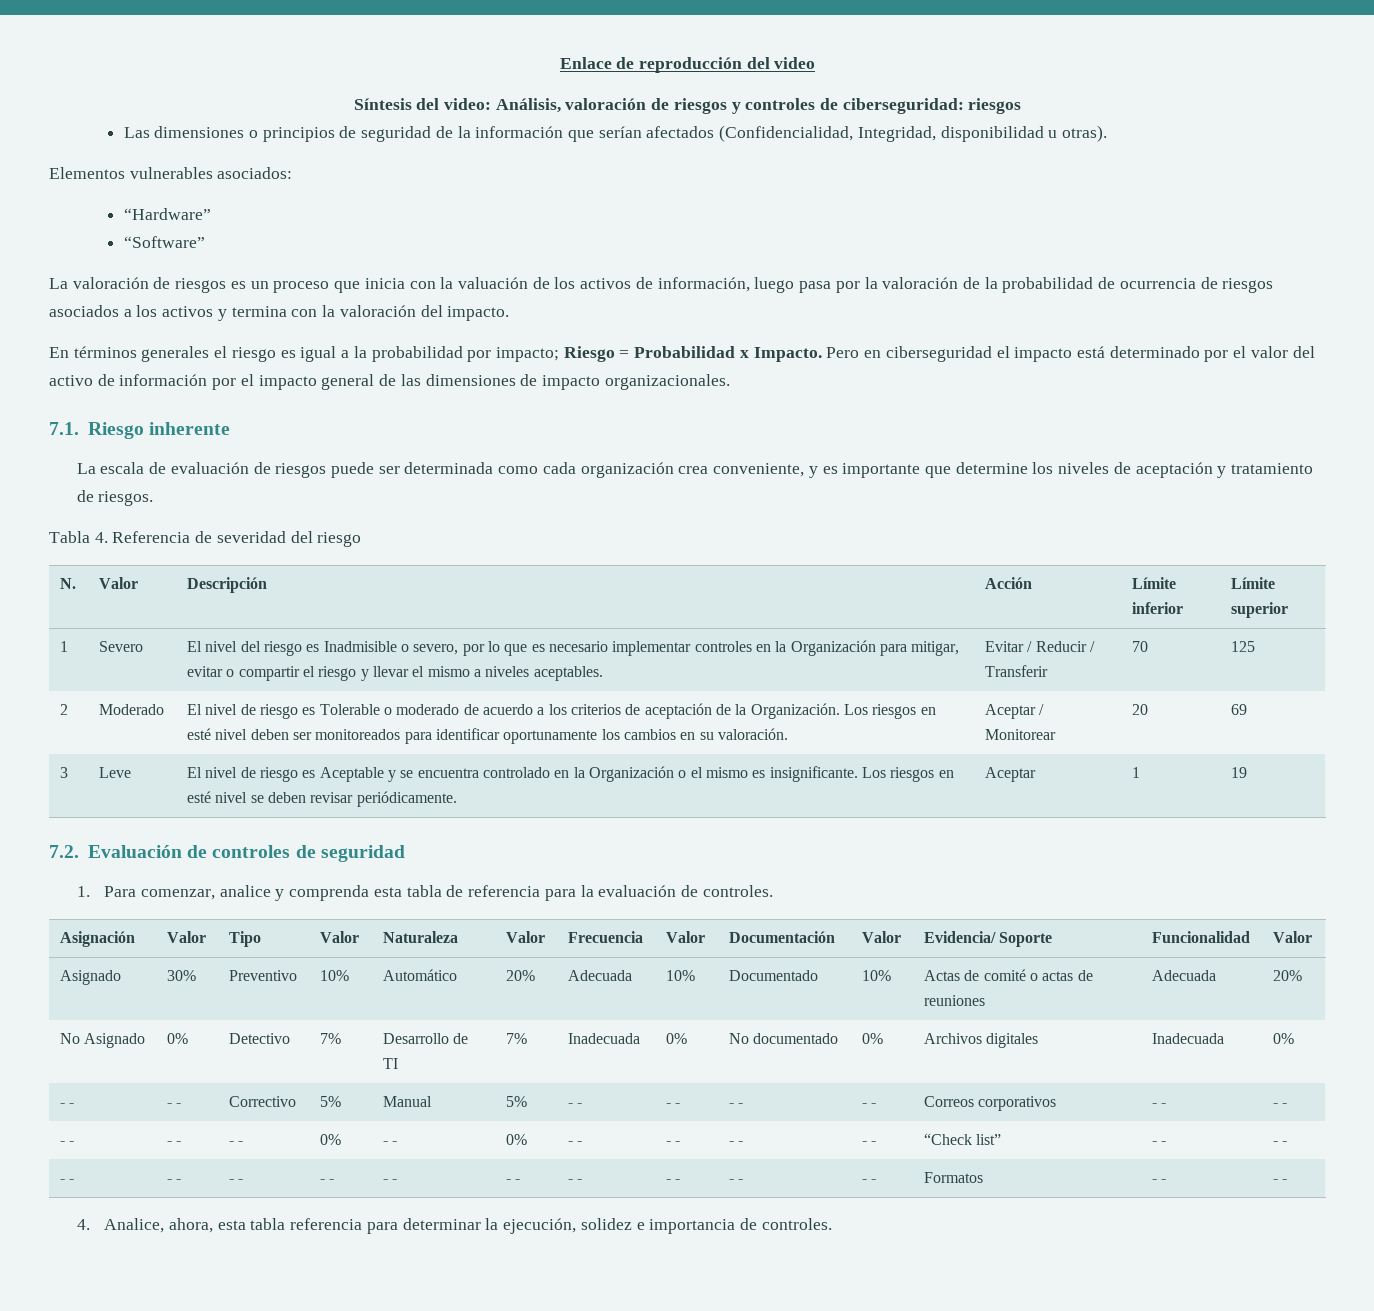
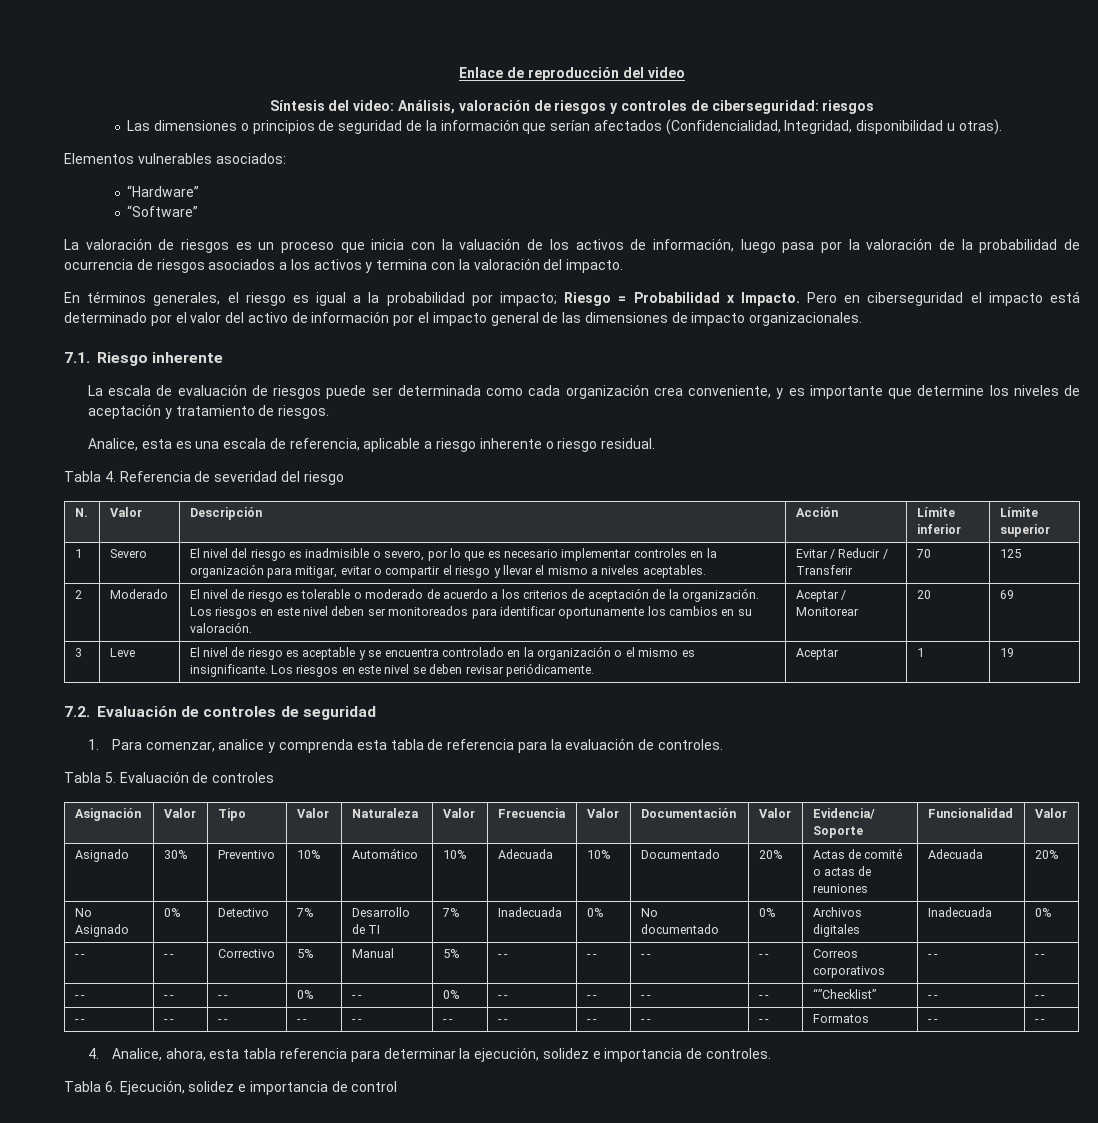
- En términos generales el riesgo es igual a la probabilidad por impacto; Riesgo = Probabilidad x Impacto.
+ En términos generales, el riesgo es igual a la probabilidad por impacto; Riesgo = Probabilidad x Impacto.
+ Analice, esta es una escala de referencia, aplicable a riesgo inherente o riesgo residual.
- El nivel del riesgo es Inadmisible o severo, por lo que es necesario implementar controles en la Organización para mitigar, evitar o compartir el riesgo y llevar el mismo a niveles aceptables.
+ El nivel del riesgo es inadmisible o severo, por lo que es necesario implementar controles en la organización para mitigar, evitar o compartir el riesgo y llevar el mismo a niveles aceptables.
- El nivel de riesgo es Tolerable o moderado de acuerdo a los criterios de aceptación de la Organización. Los riesgos en esté nivel deben ser monitoreados para identificar oportunamente los cambios en su valoración.
+ El nivel de riesgo es tolerable o moderado de acuerdo a los criterios de aceptación de la organización. Los riesgos en este nivel deben ser monitoreados para identificar oportunamente los cambios en su valoración.
- 3 | Leve | El nivel de riesgo es Aceptable y se encuentra controlado en la Organización o el mismo es insignificante. Los riesgos en esté nivel se deben revisar periódicamente. | Aceptar | 1 | 19
+ 3 | Leve | El nivel de riesgo es aceptable y se encuentra controlado en la organización o el mismo es insignificante. Los riesgos en este nivel se deben revisar periódicamente. | Aceptar | 1 | 19
+ Tabla 5. Evaluación de controles
- Asignado | 30% | Preventivo | 10% | Automático | 20% | Adecuada | 10% | Documentado | 10% | Actas de comité o actas de reuniones | Adecuada | 20%
+ Asignado | 30% | Preventivo | 10% | Automático | 10% | Adecuada | 10% | Documentado | 20% | Actas de comité o actas de reuniones | Adecuada | 20%
- - - | - - | - - | 0% | - - | 0% | - - | - - | - - | - - | “Check list” | - - | - -
+ - - | - - | - - | 0% | - - | 0% | - - | - - | - - | - - | “”Checklist” | - - | - -
+ Tabla 6. Ejecución, solidez e importancia de control

